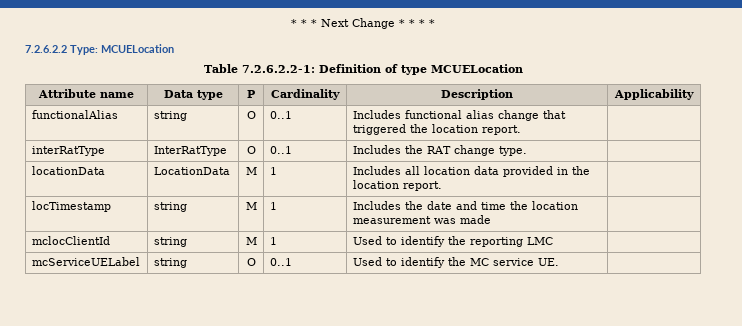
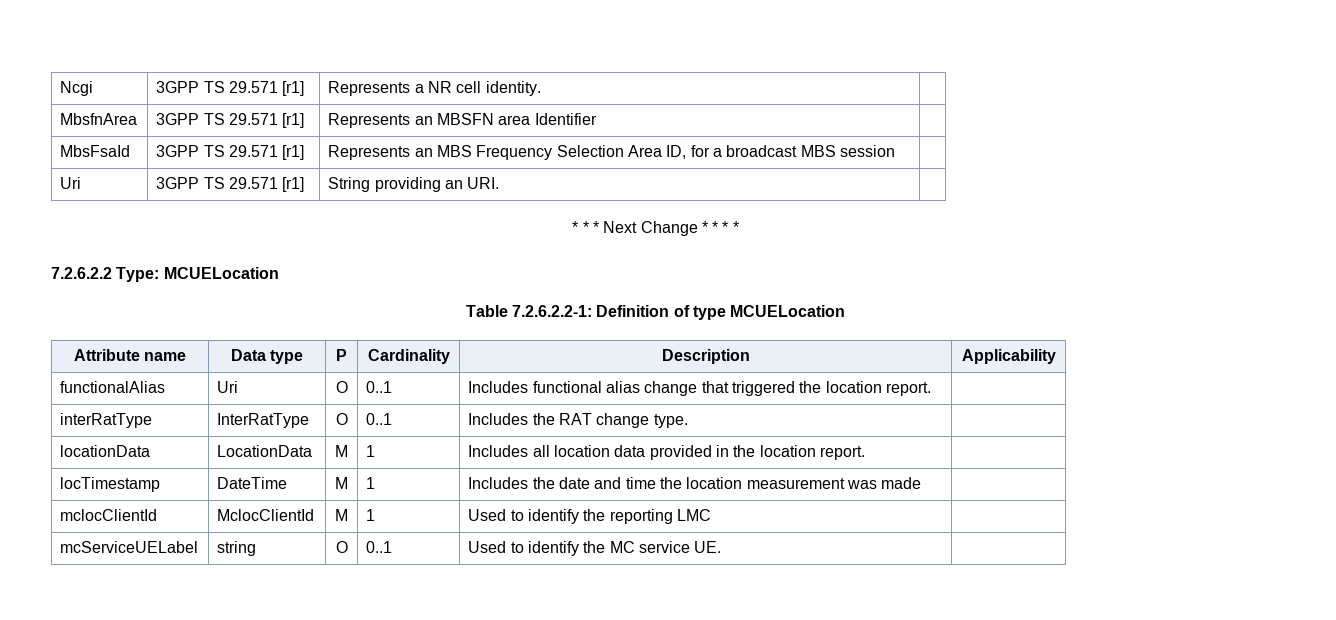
+ Ncgi | 3GPP TS 29.571 [r1] | Represents a NR cell identity. |
+ MbsfnArea | 3GPP TS 29.571 [r1] | Represents an MBSFN area Identifier |
+ MbsFsaId | 3GPP TS 29.571 [r1] | Represents an MBS Frequency Selection Area ID, for a broadcast MBS session |
+ Uri | 3GPP TS 29.571 [r1] | String providing an URI. |
- functionalAlias | string | O | 0..1 | Includes functional alias change that triggered the location report. |
+ functionalAlias | Uri | O | 0..1 | Includes functional alias change that triggered the location report. |
- locTimestamp | string | M | 1 | Includes the date and time the location measurement was made |
+ locTimestamp | DateTime | M | 1 | Includes the date and time the location measurement was made |
- mclocClientId | string | M | 1 | Used to identify the reporting LMC |
+ mclocClientId | MclocClientId | M | 1 | Used to identify the reporting LMC |

